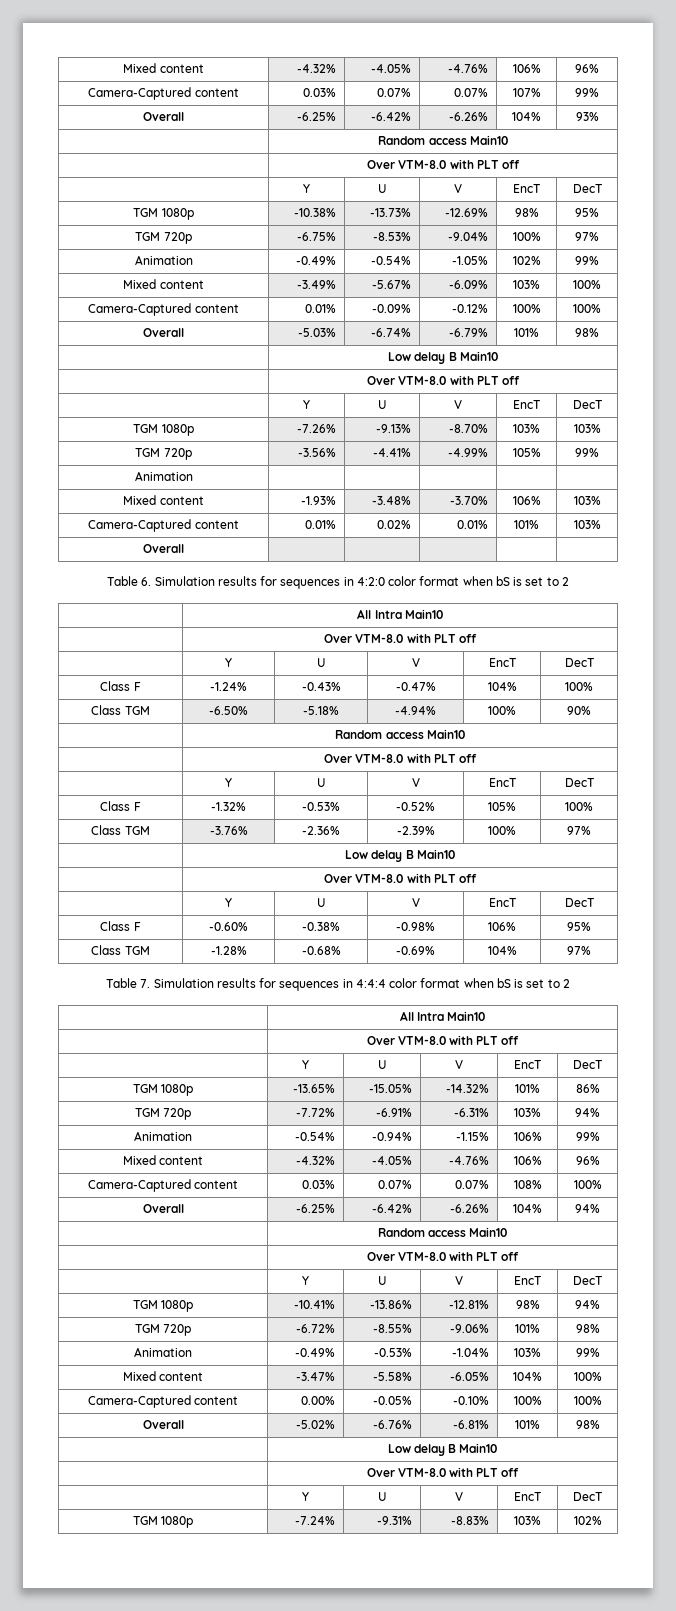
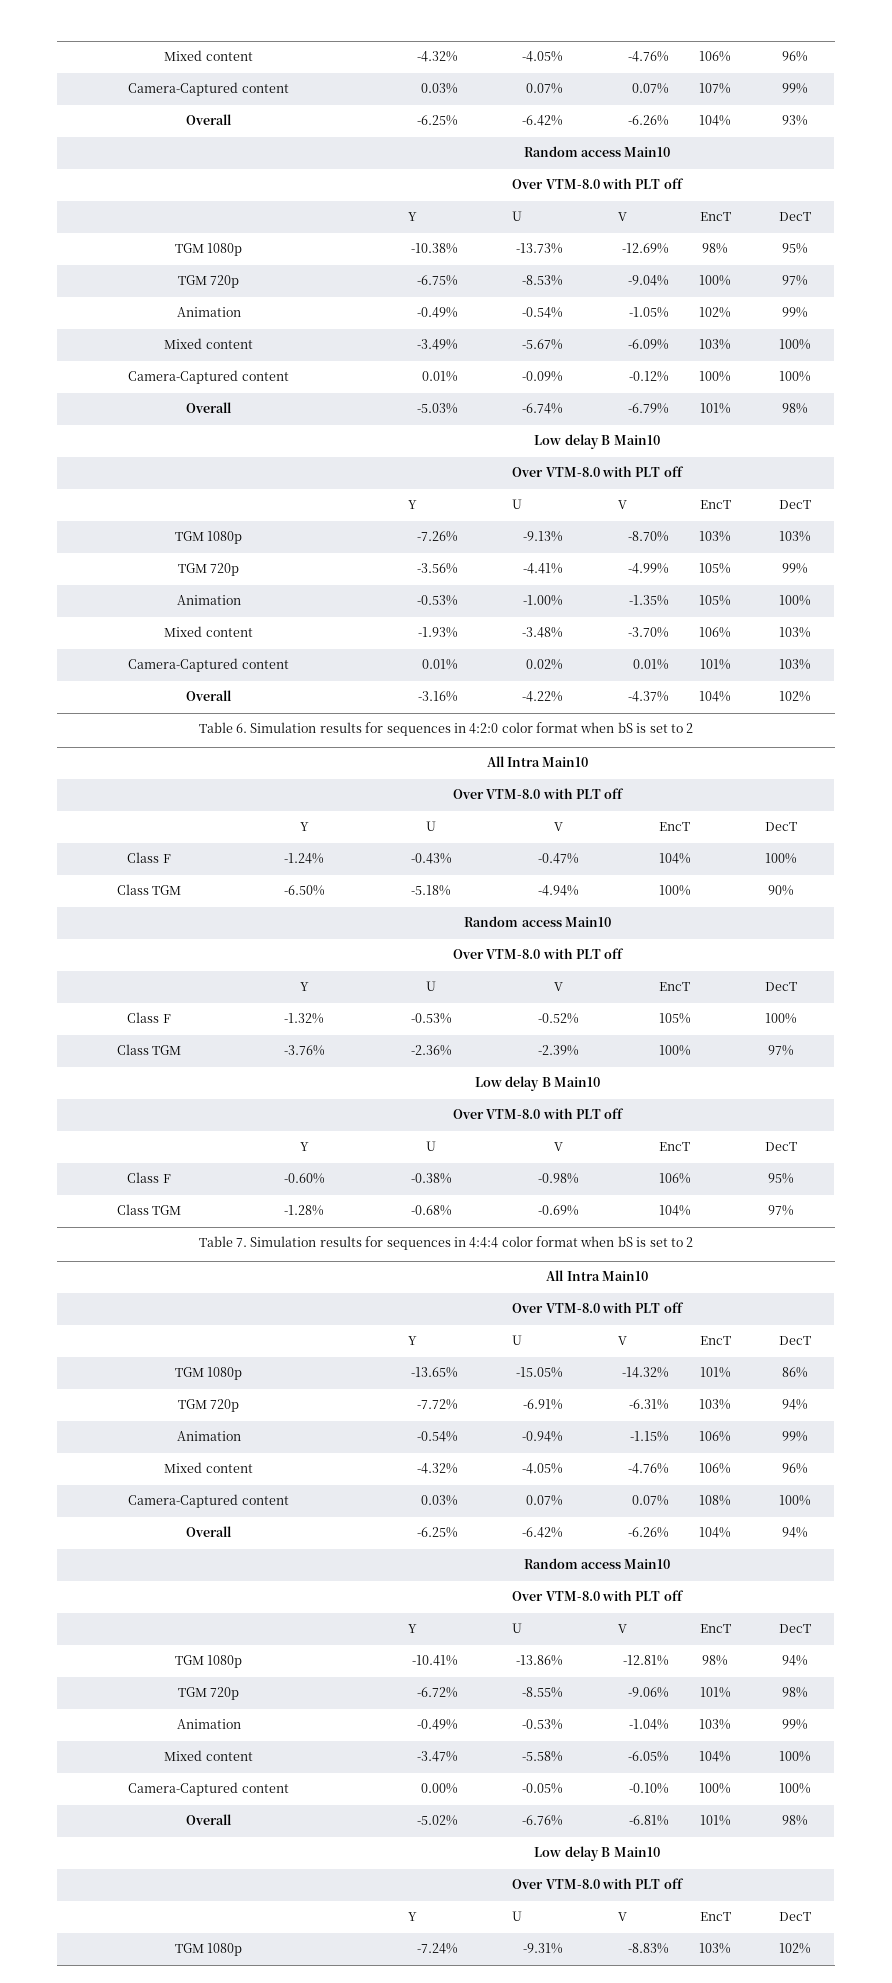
- Animation | | | | |
+ Animation | -0.53% | -1.00% | -1.35% | 105% | 100%
- Overall | | | | |
+ Overall | -3.16% | -4.22% | -4.37% | 104% | 102%

